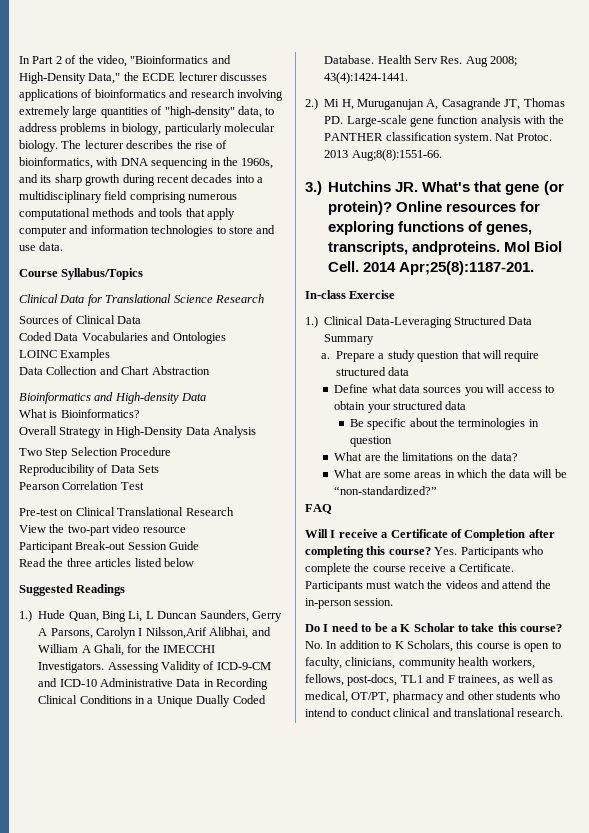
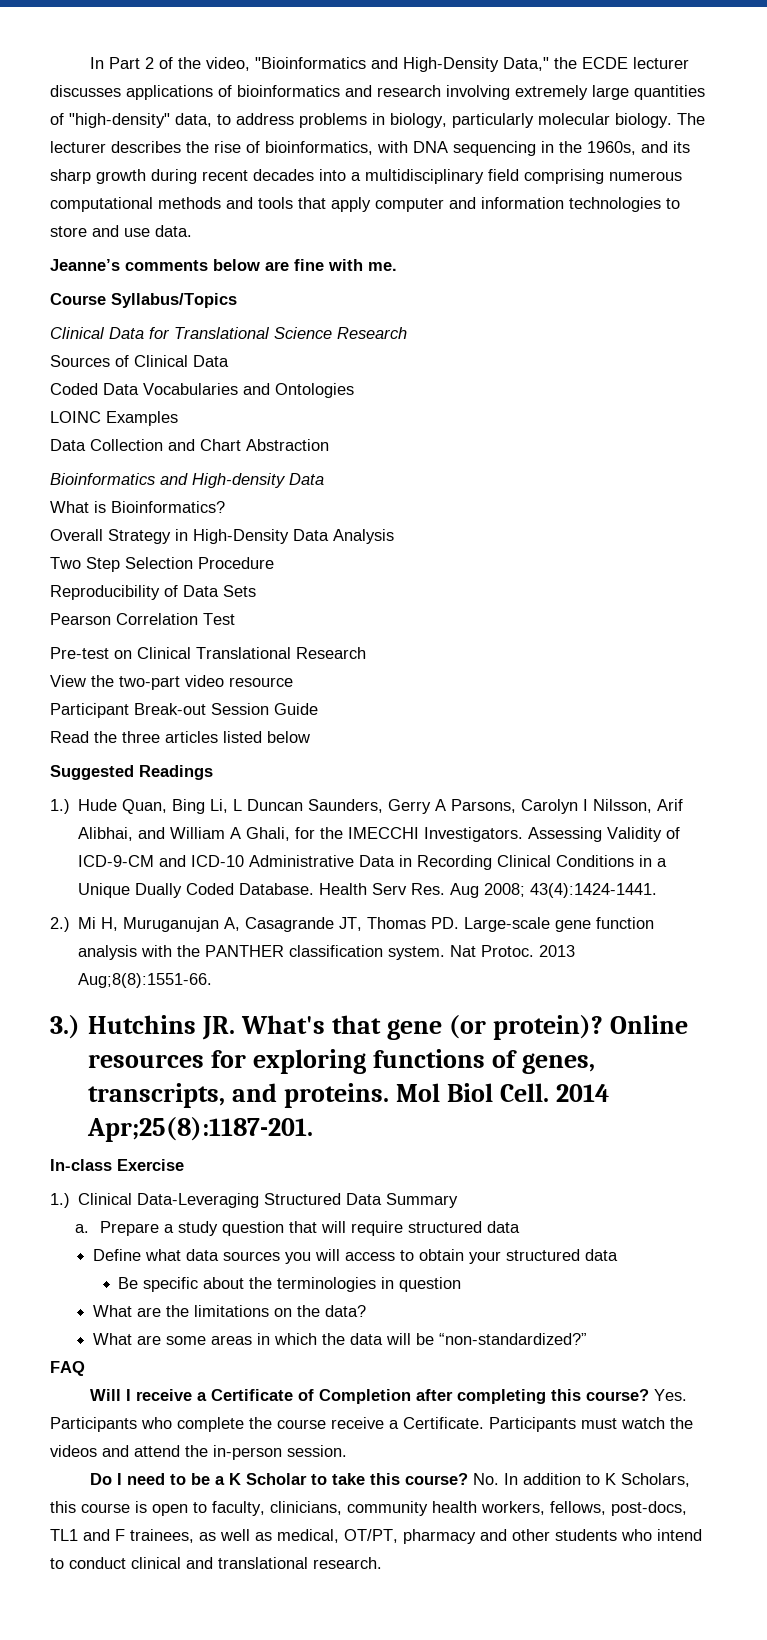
+ Jeanne’s comments below are fine with me.
- 1.) Hude Quan, Bing Li, L Duncan Saunders, Gerry A Parsons, Carolyn I Nilsson,Arif Alibhai, and William A Ghali, for the IMECCHI Investigators.
+ 1.) Hude Quan, Bing Li, L Duncan Saunders, Gerry A Parsons, Carolyn I Nilsson, Arif Alibhai, and William A Ghali, for the IMECCHI Investigators.
- Online resources for exploring functions of genes, transcripts, andproteins.
+ Online resources for exploring functions of genes, transcripts, and proteins.

